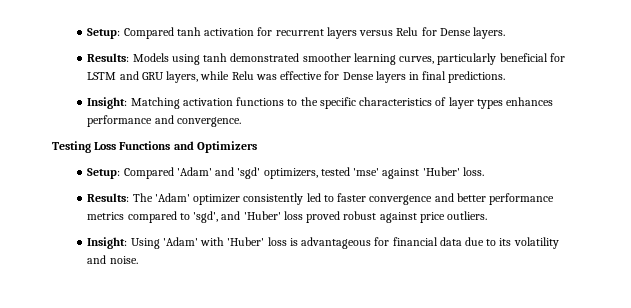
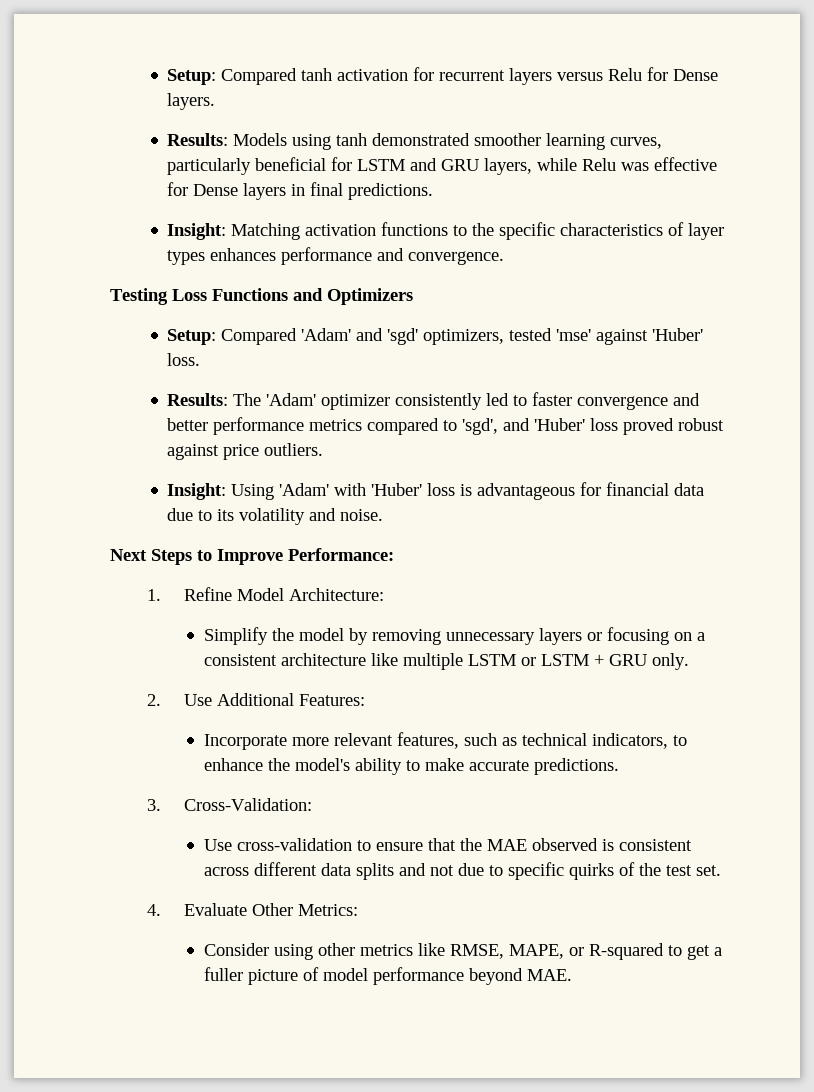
+ Next Steps to Improve Performance:
+ 1. Refine Model Architecture:
+ Simplify the model by removing unnecessary layers or focusing on a consistent architecture like multiple LSTM or LSTM + GRU only.
+ 2. Use Additional Features:
+ Incorporate more relevant features, such as technical indicators, to enhance the model's ability to make accurate predictions.
+ 3. Cross-Validation:
+ Use cross-validation to ensure that the MAE observed is consistent across different data splits and not due to specific quirks of the test set.
+ 4. Evaluate Other Metrics:
+ Consider using other metrics like RMSE, MAPE, or R-squared to get a fuller picture of model performance beyond MAE.

